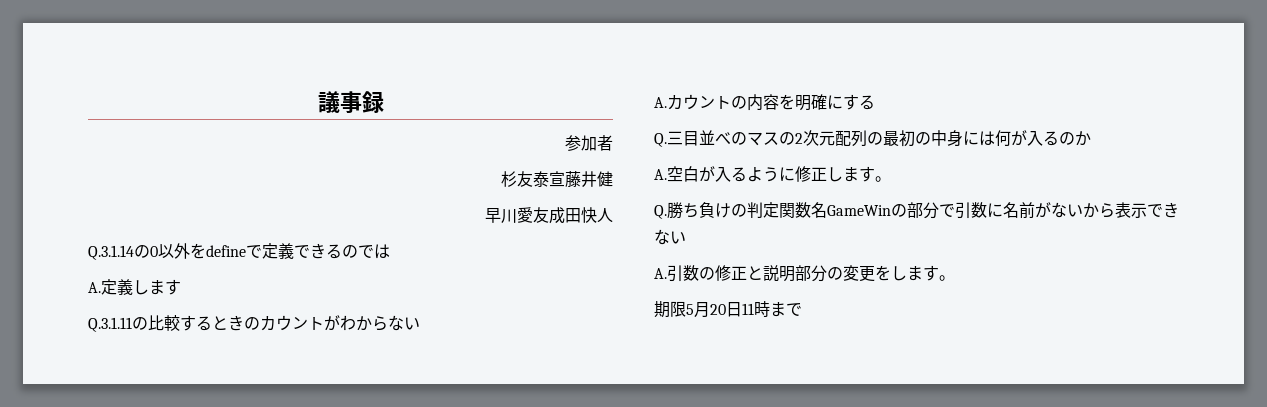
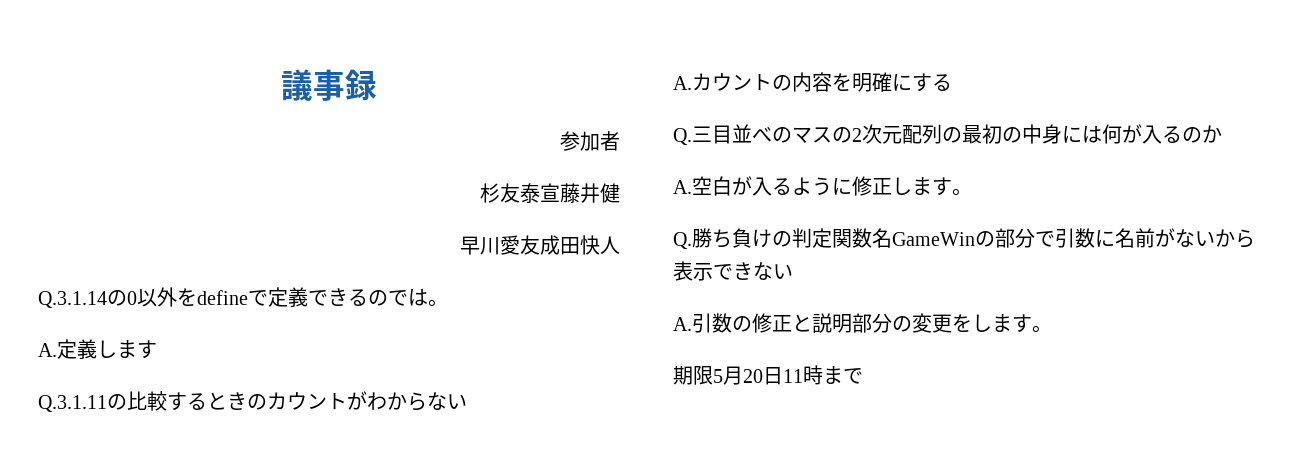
- Q.3.1.14の0以外をdefineで定義できるのでは
+ Q.3.1.14の0以外をdefineで定義できるのでは。

